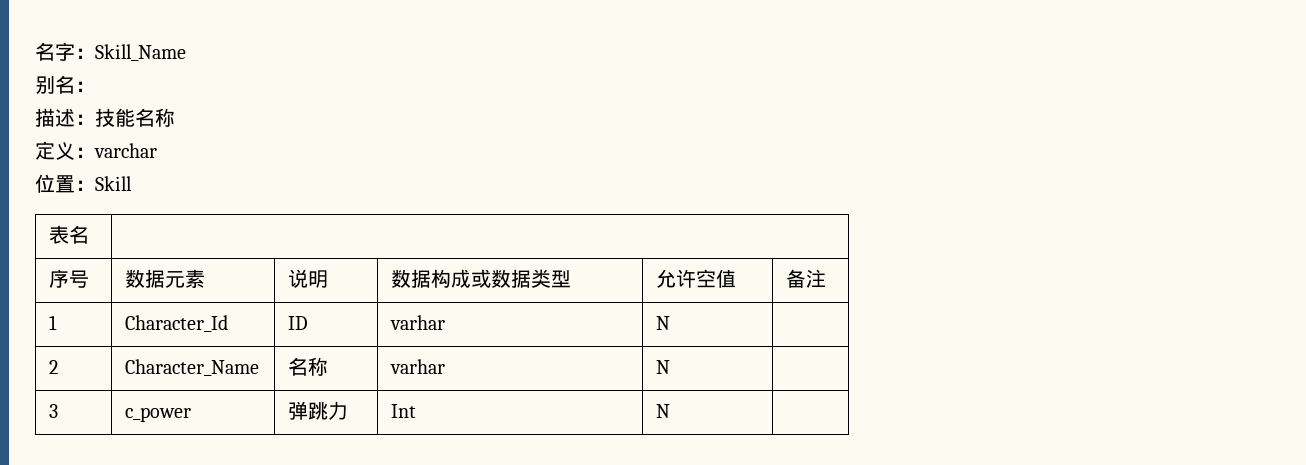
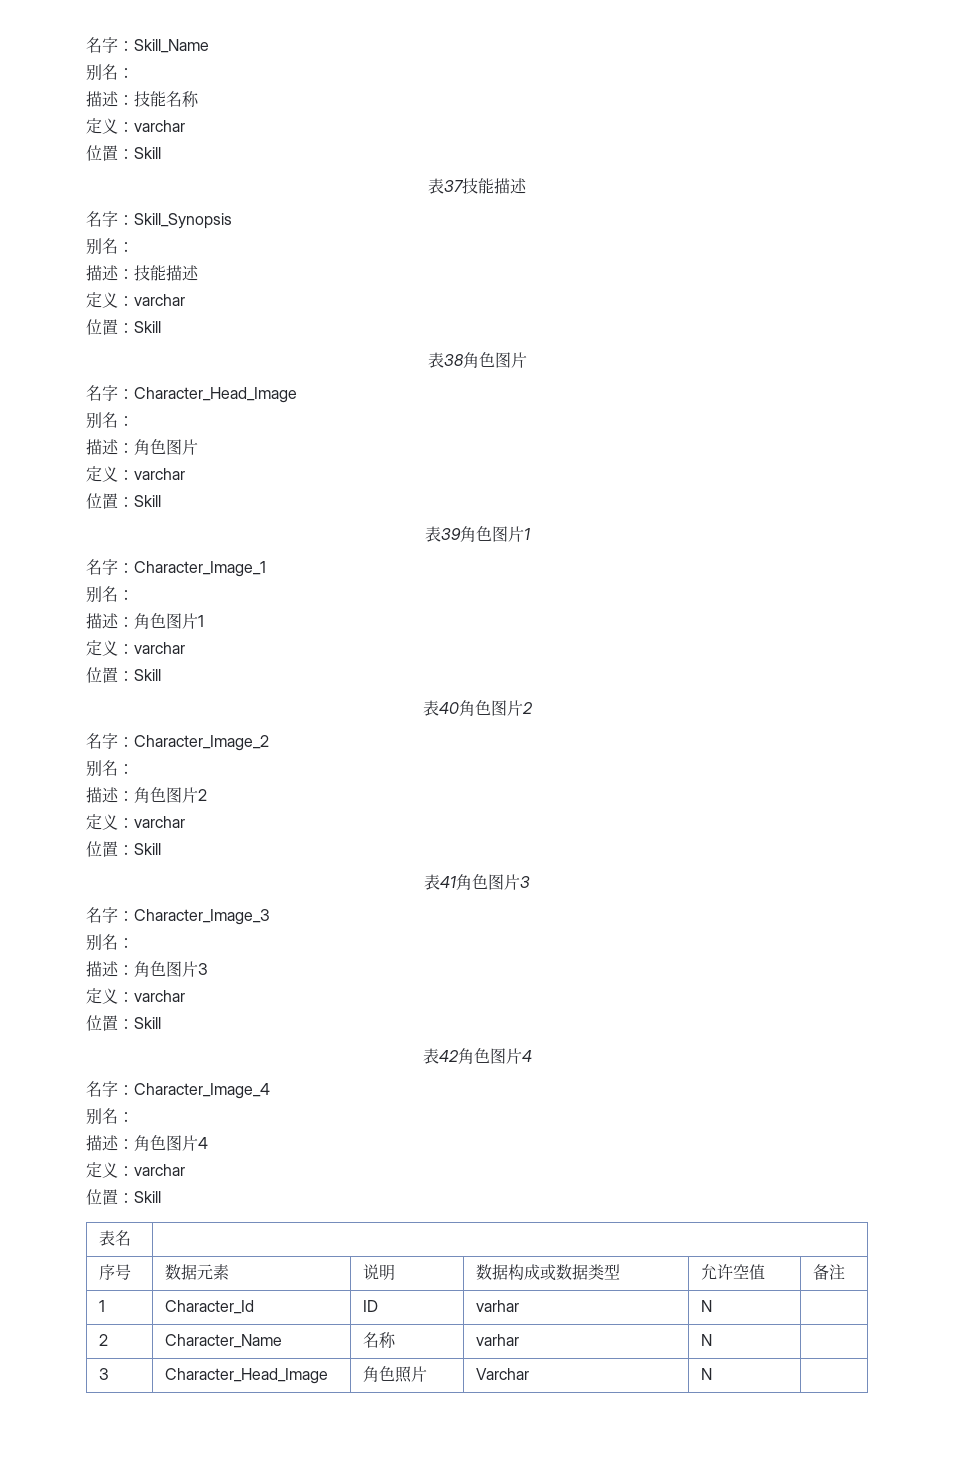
+ 表37技能描述
+ 名字：Skill_Synopsis
+ 别名：
+ 描述：技能描述
+ 定义：varchar
+ 位置：Skill
+ 表38角色图片
+ 名字：Character_Head_Image
+ 别名：
+ 描述：角色图片
+ 定义：varchar
+ 位置：Skill
+ 表39角色图片1
+ 名字：Character_Image_1
+ 别名：
+ 描述：角色图片1
+ 定义：varchar
+ 位置：Skill
+ 表40角色图片2
+ 名字：Character_Image_2
+ 别名：
+ 描述：角色图片2
+ 定义：varchar
+ 位置：Skill
+ 表41角色图片3
+ 名字：Character_Image_3
+ 别名：
+ 描述：角色图片3
+ 定义：varchar
+ 位置：Skill
+ 表42角色图片4
+ 名字：Character_Image_4
+ 别名：
+ 描述：角色图片4
+ 定义：varchar
+ 位置：Skill
- 3 | c_power | 弹跳力 | Int | N |
+ 3 | Character_Head_Image | 角色照片 | Varchar | N |

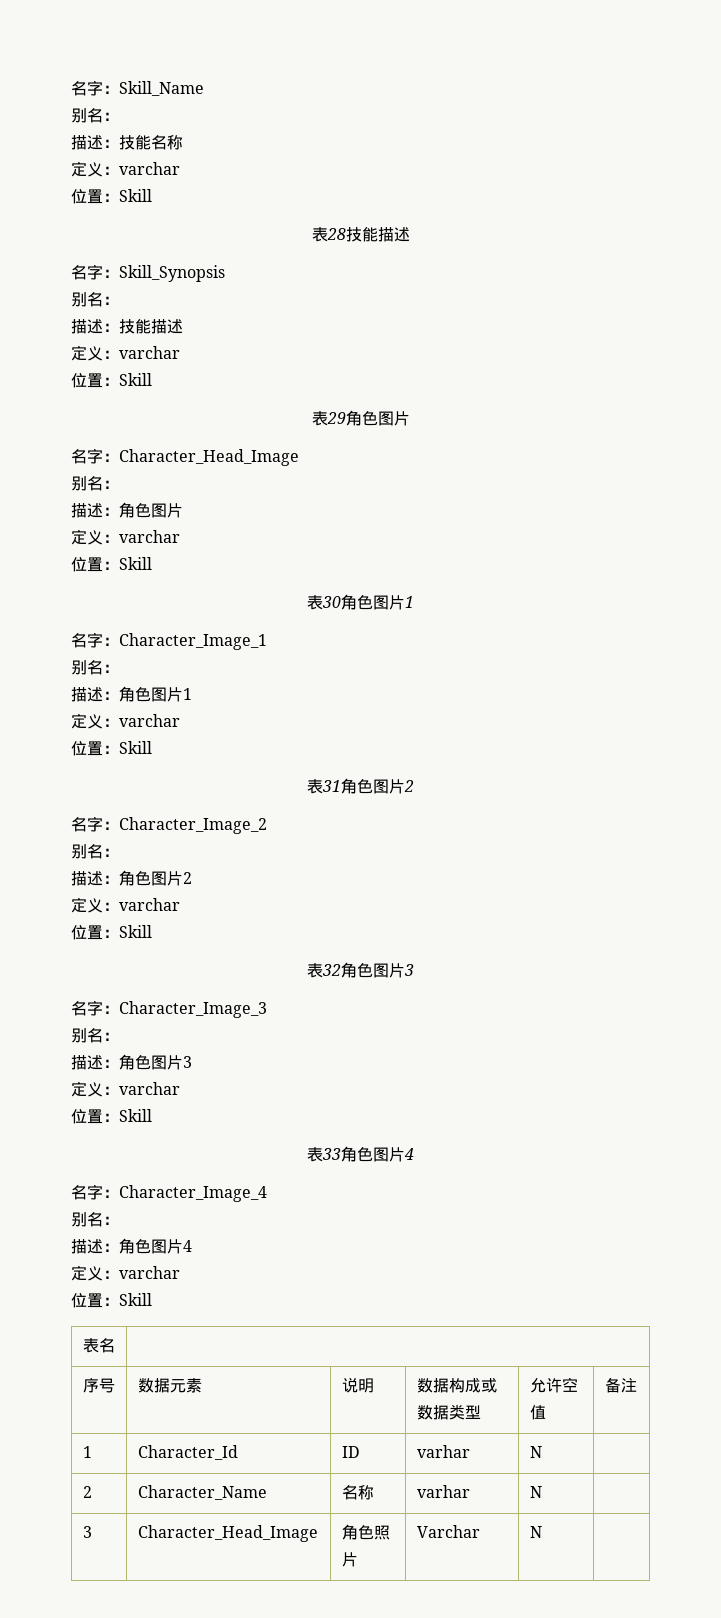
- 表37技能描述
+ 表28技能描述
- 表38角色图片
+ 表29角色图片
- 表39角色图片1
+ 表30角色图片1
- 表40角色图片2
+ 表31角色图片2
- 表41角色图片3
+ 表32角色图片3
- 表42角色图片4
+ 表33角色图片4

